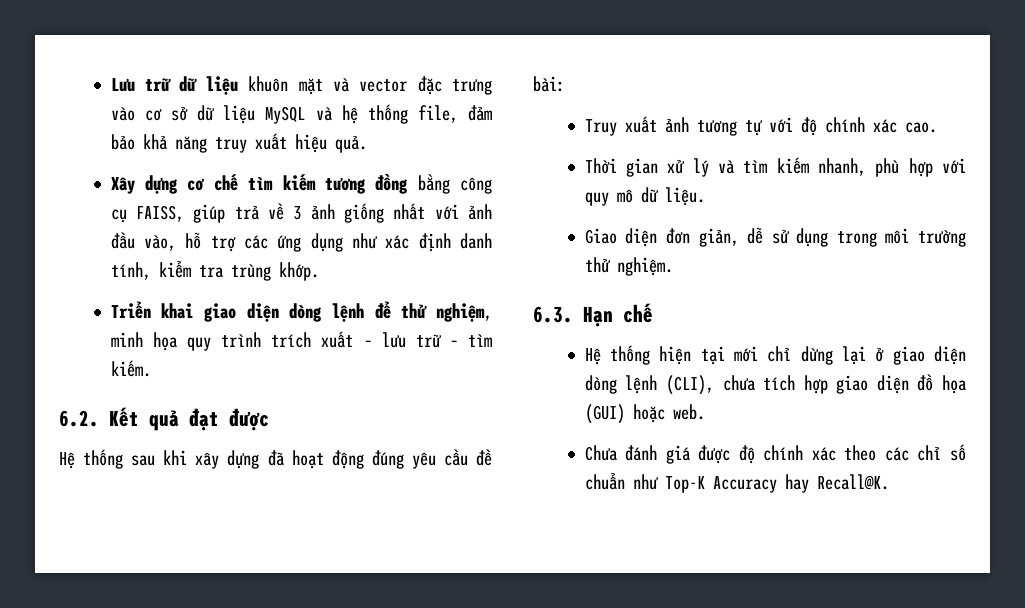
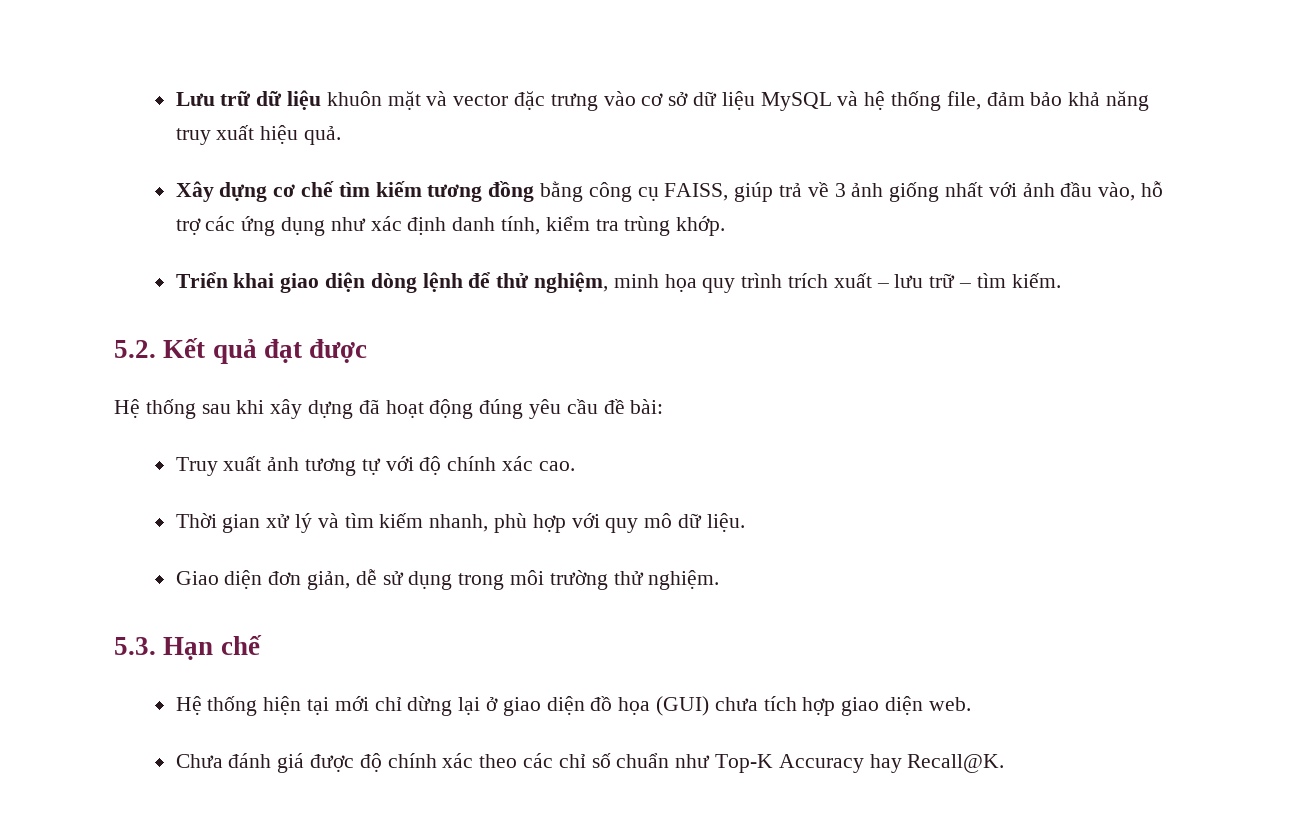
- 6.2. Kết quả đạt được
+ 5.2. Kết quả đạt được
- 6.3. Hạn chế
+ 5.3. Hạn chế
- Hệ thống hiện tại mới chỉ dừng lại ở giao diện dòng lệnh (CLI), chưa tích hợp giao diện đồ họa (GUI) hoặc web.
+ Hệ thống hiện tại mới chỉ dừng lại ở giao diện đồ họa (GUI) chưa tích hợp giao diện web.

